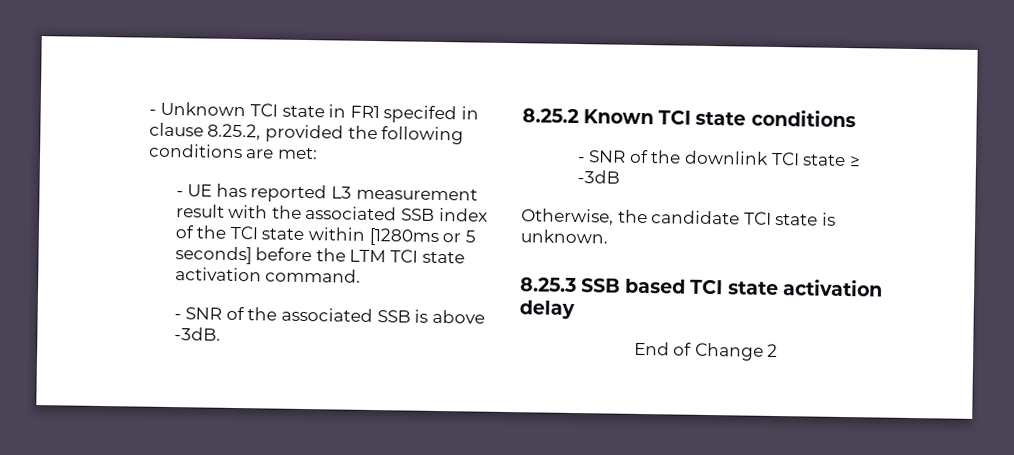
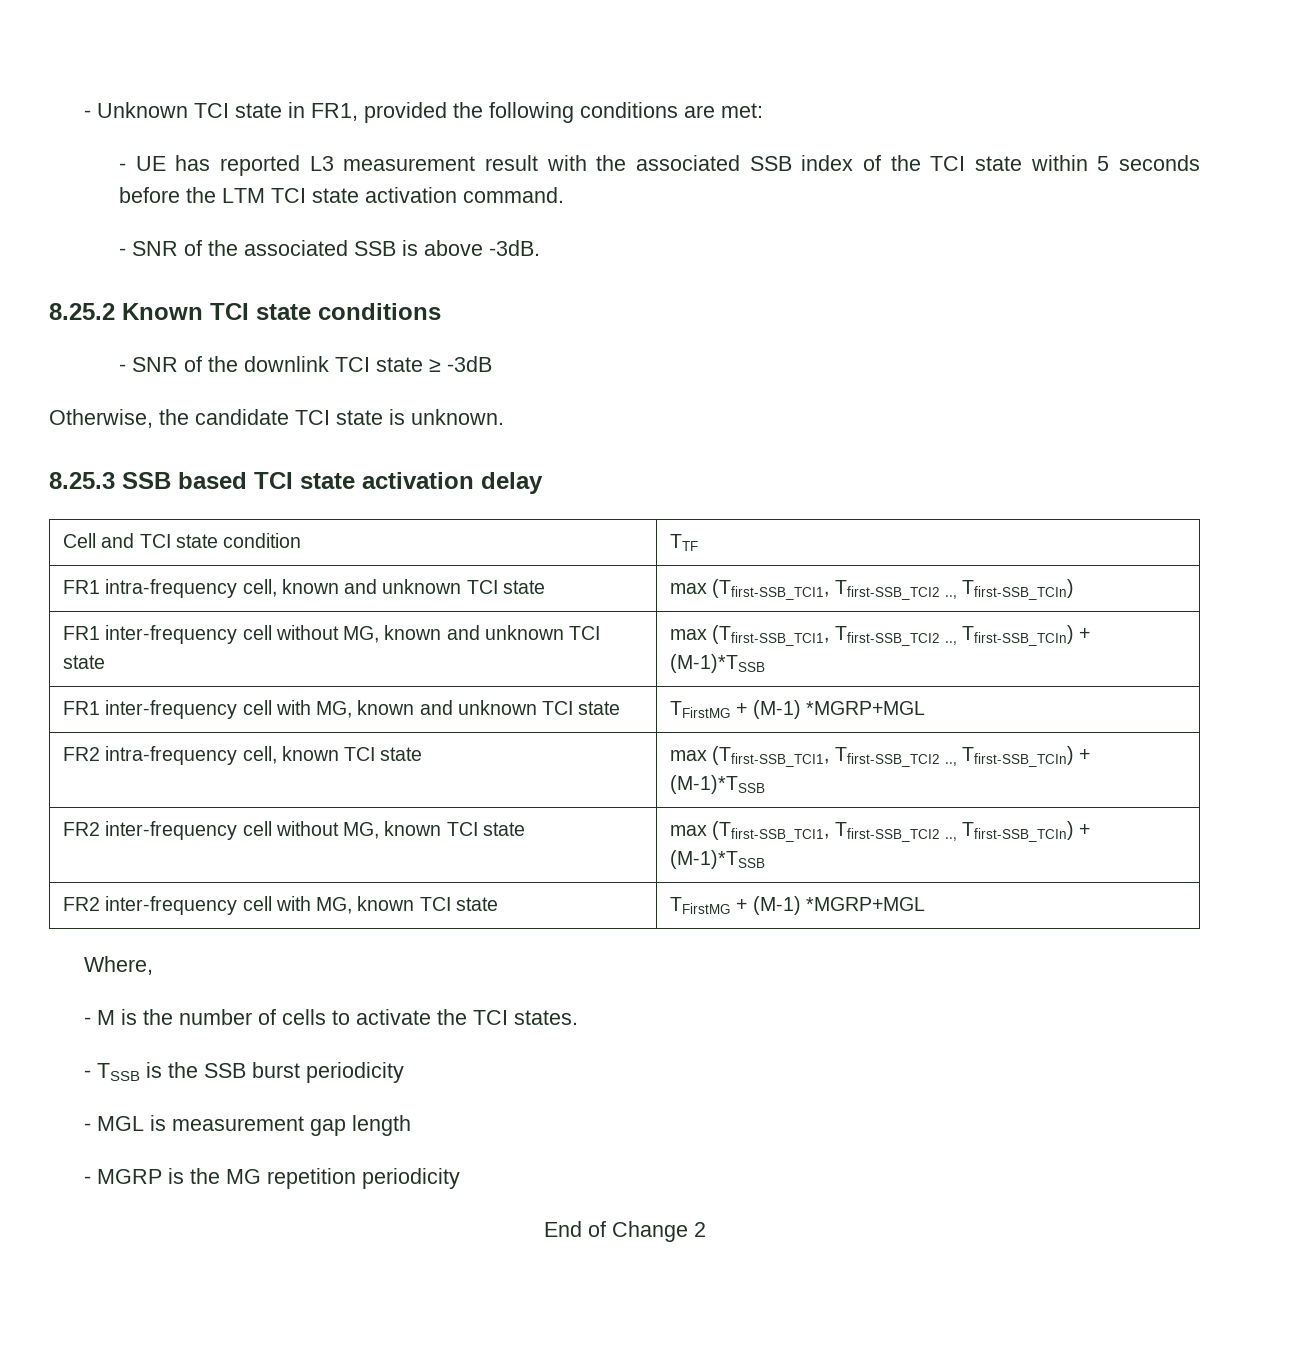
- - Unknown TCI state in FR1 specifed in clause 8.25.2, provided the following conditions are met:
+ - Unknown TCI state in FR1, provided the following conditions are met:
- - UE has reported L3 measurement result with the associated SSB index of the TCI state within [1280ms or 5 seconds] before the LTM TCI state activation command.
+ - UE has reported L3 measurement result with the associated SSB index of the TCI state within 5 seconds before the LTM TCI state activation command.
+ Cell and TCI state condition | TTF
+ FR1 intra-frequency cell, known and unknown TCI state | max (Tfirst-SSB_TCI1, Tfirst-SSB_TCI2 .., Tfirst-SSB_TCIn)
+ FR1 inter-frequency cell without MG, known and unknown TCI state | max (Tfirst-SSB_TCI1, Tfirst-SSB_TCI2 .., Tfirst-SSB_TCIn) + (M-1)*TSSB
+ FR1 inter-frequency cell with MG, known and unknown TCI state | TFirstMG + (M-1) *MGRP+MGL
+ FR2 intra-frequency cell, known TCI state | max (Tfirst-SSB_TCI1, Tfirst-SSB_TCI2 .., Tfirst-SSB_TCIn) + (M-1)*TSSB
+ FR2 inter-frequency cell without MG, known TCI state | max (Tfirst-SSB_TCI1, Tfirst-SSB_TCI2 .., Tfirst-SSB_TCIn) + (M-1)*TSSB
+ FR2 inter-frequency cell with MG, known TCI state | TFirstMG + (M-1) *MGRP+MGL
+ Where,
+ - M is the number of cells to activate the TCI states.
+ - TSSB is the SSB burst periodicity
+ - MGL is measurement gap length
+ - MGRP is the MG repetition periodicity

